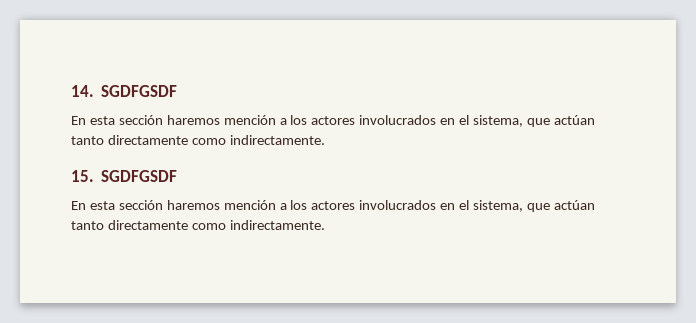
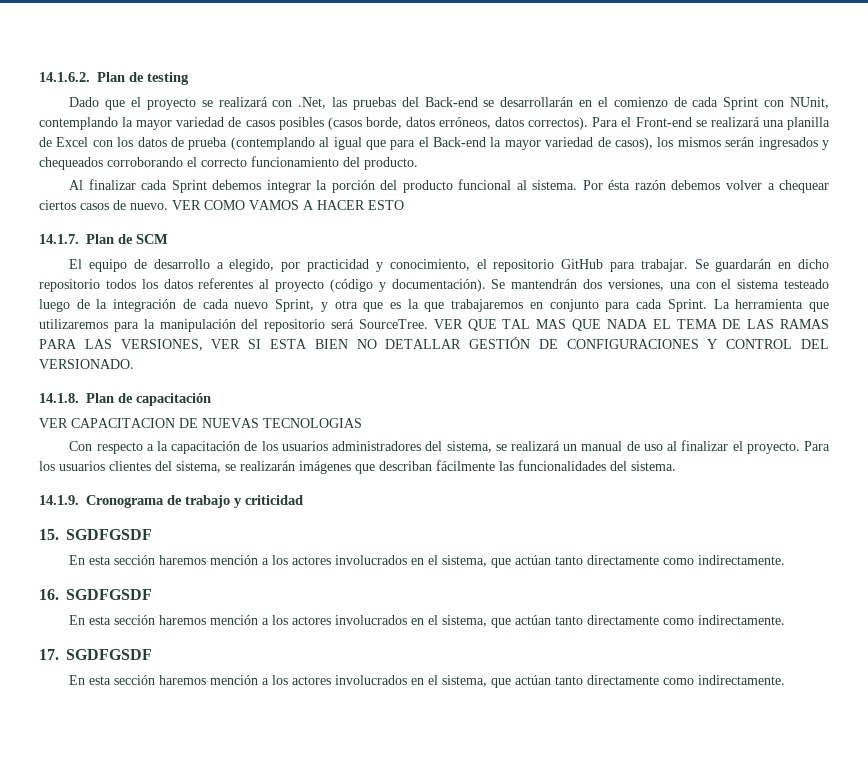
- 14. SGDFGSDF
+ 14.1.6.2. Plan de testing
+ Dado que el proyecto se realizará con .Net, las pruebas del Back-end se desarrollarán en el comienzo de cada Sprint con NUnit, contemplando la mayor variedad de casos posibles (casos borde, datos erróneos, datos correctos). Para el Front-end se realizará una planilla de Excel con los datos de prueba (contemplando al igual que para el Back-end la mayor variedad de casos), los mismos serán ingresados y chequeados corroborando el correcto funcionamiento del producto.
+ Al finalizar cada Sprint debemos integrar la porción del producto funcional al sistema. Por ésta razón debemos volver a chequear ciertos casos de nuevo. VER COMO VAMOS A HACER ESTO
+ 14.1.7. Plan de SCM
+ El equipo de desarrollo a elegido, por practicidad y conocimiento, el repositorio GitHub para trabajar. Se guardarán en dicho repositorio todos los datos referentes al proyecto (código y documentación). Se mantendrán dos versiones, una con el sistema testeado luego de la integración de cada nuevo Sprint, y otra que es la que trabajaremos en conjunto para cada Sprint. La herramienta que utilizaremos para la manipulación del repositorio será SourceTree. VER QUE TAL MAS QUE NADA EL TEMA DE LAS RAMAS PARA LAS VERSIONES, VER SI ESTA BIEN NO DETALLAR GESTIÓN DE CONFIGURACIONES Y CONTROL DEL VERSIONADO.
+ 14.1.8. Plan de capacitación
+ VER CAPACITACION DE NUEVAS TECNOLOGIAS
+ Con respecto a la capacitación de los usuarios administradores del sistema, se realizará un manual de uso al finalizar el proyecto. Para los usuarios clientes del sistema, se realizarán imágenes que describan fácilmente las funcionalidades del sistema.
+ 14.1.9. Cronograma de trabajo y criticidad
+ 15. SGDFGSDF
- 15. SGDFGSDF
+ 16. SGDFGSDF
+ 17. SGDFGSDF
+ En esta sección haremos mención a los actores involucrados en el sistema, que actúan tanto directamente como indirectamente.

